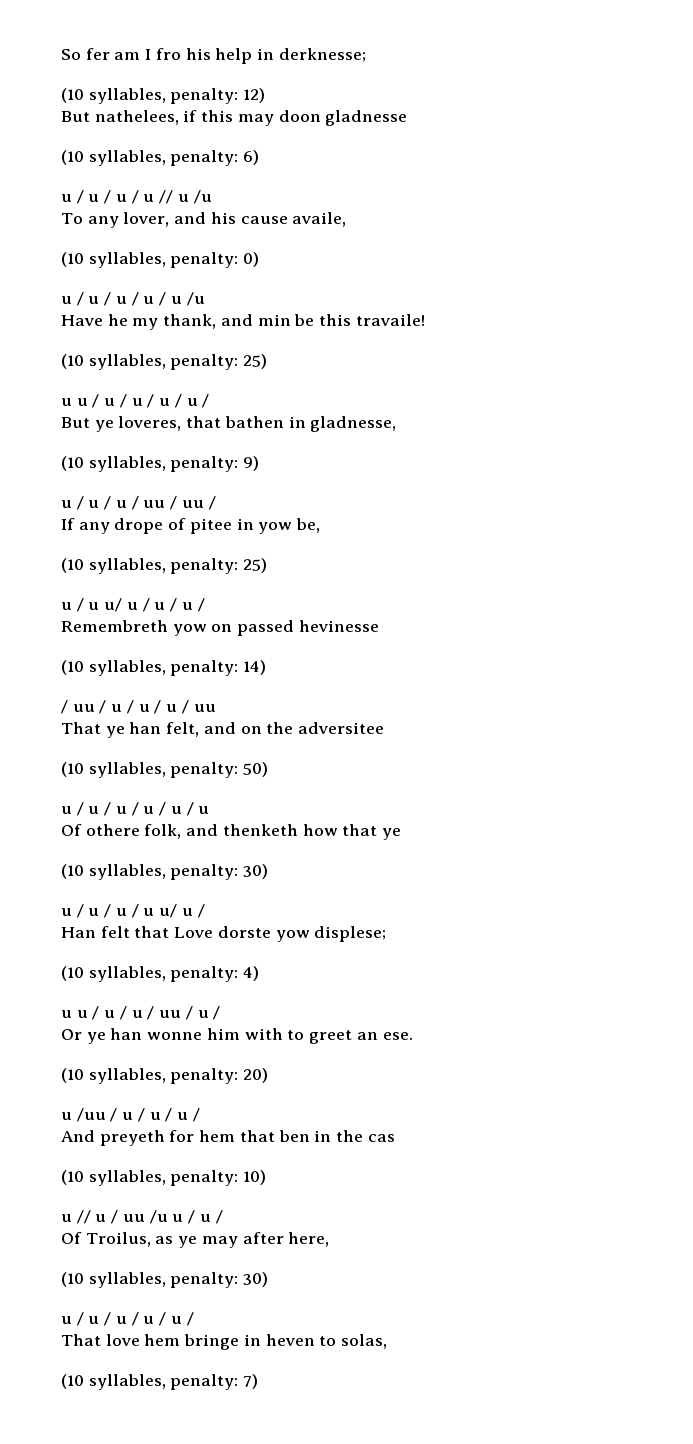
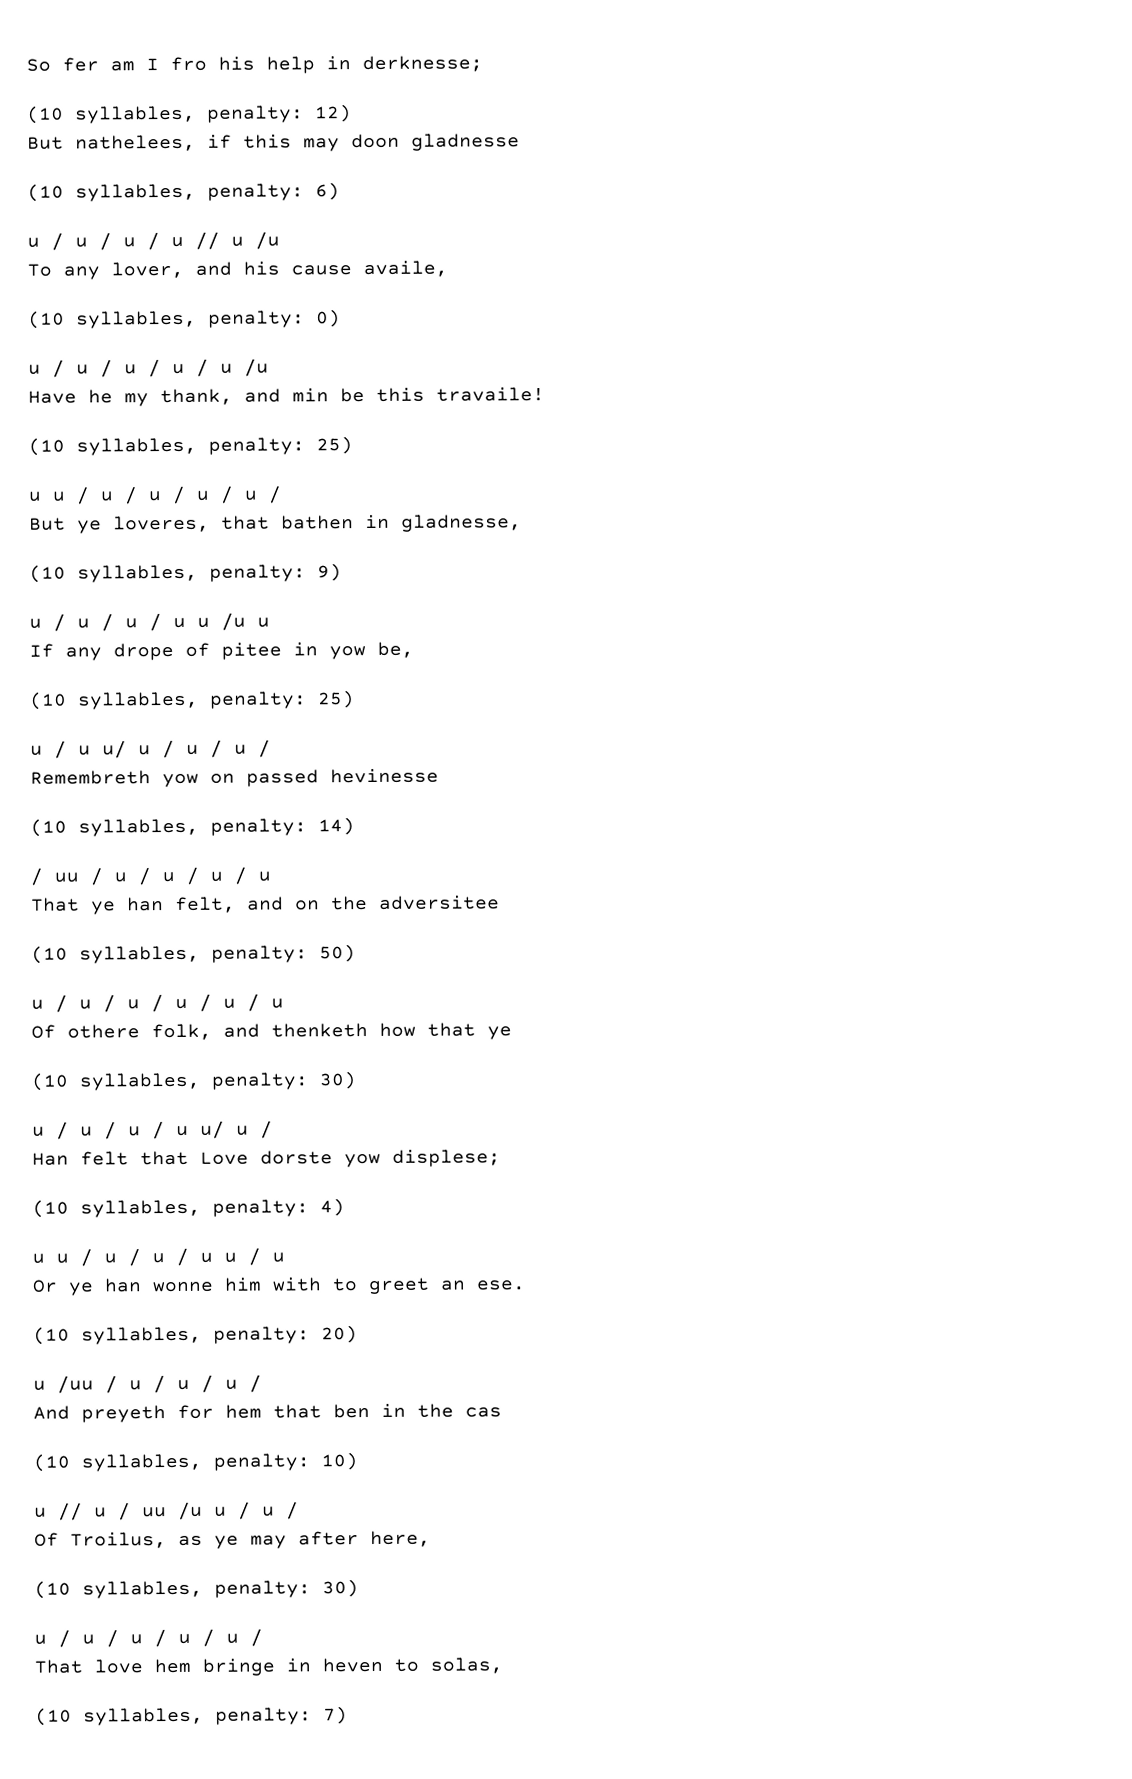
- u / u / u / uu / uu /
+ u / u / u / u u /u u
- / uu / u / u / u / uu
+ / uu / u / u / u / u
- u u / u / u / uu / u /
+ u u / u / u / u u / u

